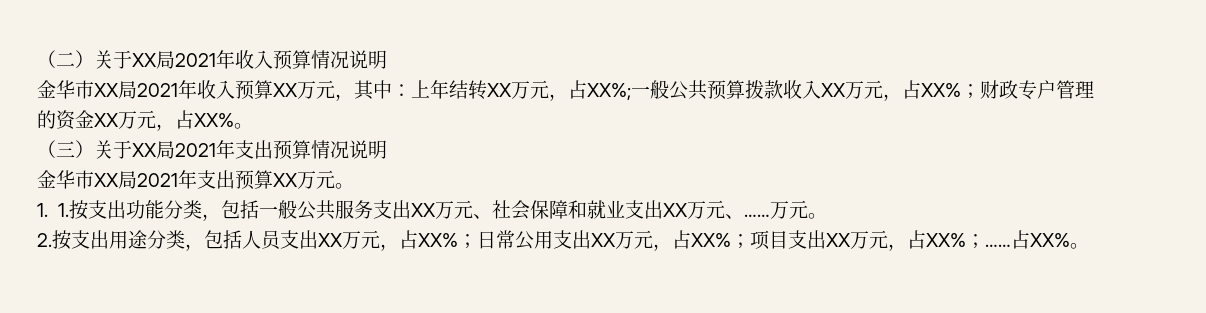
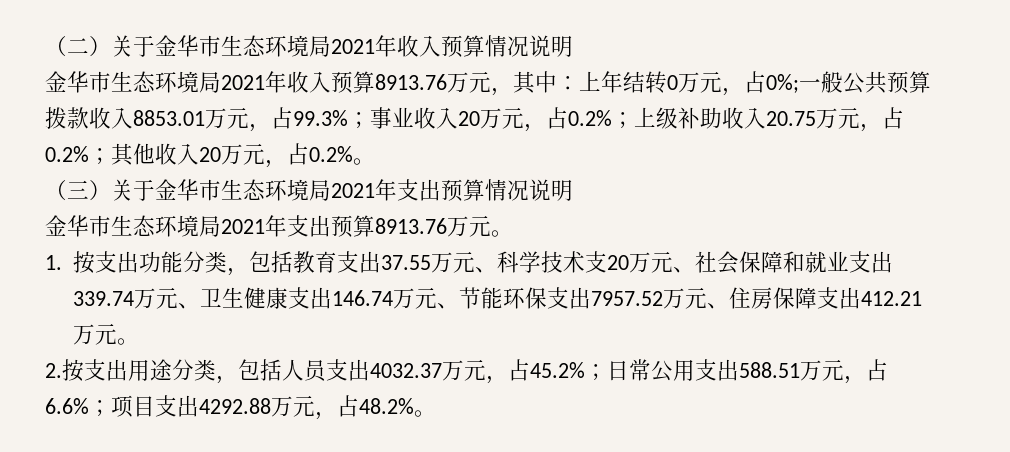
- （二）关于XX局2021年收入预算情况说明
+ （二）关于金华市生态环境局2021年收入预算情况说明
- 金华市XX局2021年收入预算XX万元，其中：上年结转XX万元，占XX%;一般公共预算拨款收入XX万元，占XX%；财政专户管理的资金XX万元，占XX%。
+ 金华市生态环境局2021年收入预算8913.76万元，其中：上年结转0万元，占0%;一般公共预算拨款收入8853.01万元，占99.3%；事业收入20万元，占0.2%；上级补助收入20.75万元，占0.2%；其他收入20万元，占0.2%。
- （三）关于XX局2021年支出预算情况说明
+ （三）关于金华市生态环境局2021年支出预算情况说明
- 金华市XX局2021年支出预算XX万元。
+ 金华市生态环境局2021年支出预算8913.76万元。
- 1. 1.按支出功能分类，包括一般公共服务支出XX万元、社会保障和就业支出XX万元、……万元。
+ 1.按支出功能分类，包括教育支出37.55万元、科学技术支20万元、社会保障和就业支出339.74万元、卫生健康支出146.74万元、节能环保支出7957.52万元、住房保障支出412.21万元。
- 2.按支出用途分类，包括人员支出XX万元，占XX%；日常公用支出XX万元，占XX%；项目支出XX万元，占XX%；……占XX%。
+ 2.按支出用途分类，包括人员支出4032.37万元，占45.2%；日常公用支出588.51万元，占6.6%；项目支出4292.88万元，占48.2%。

